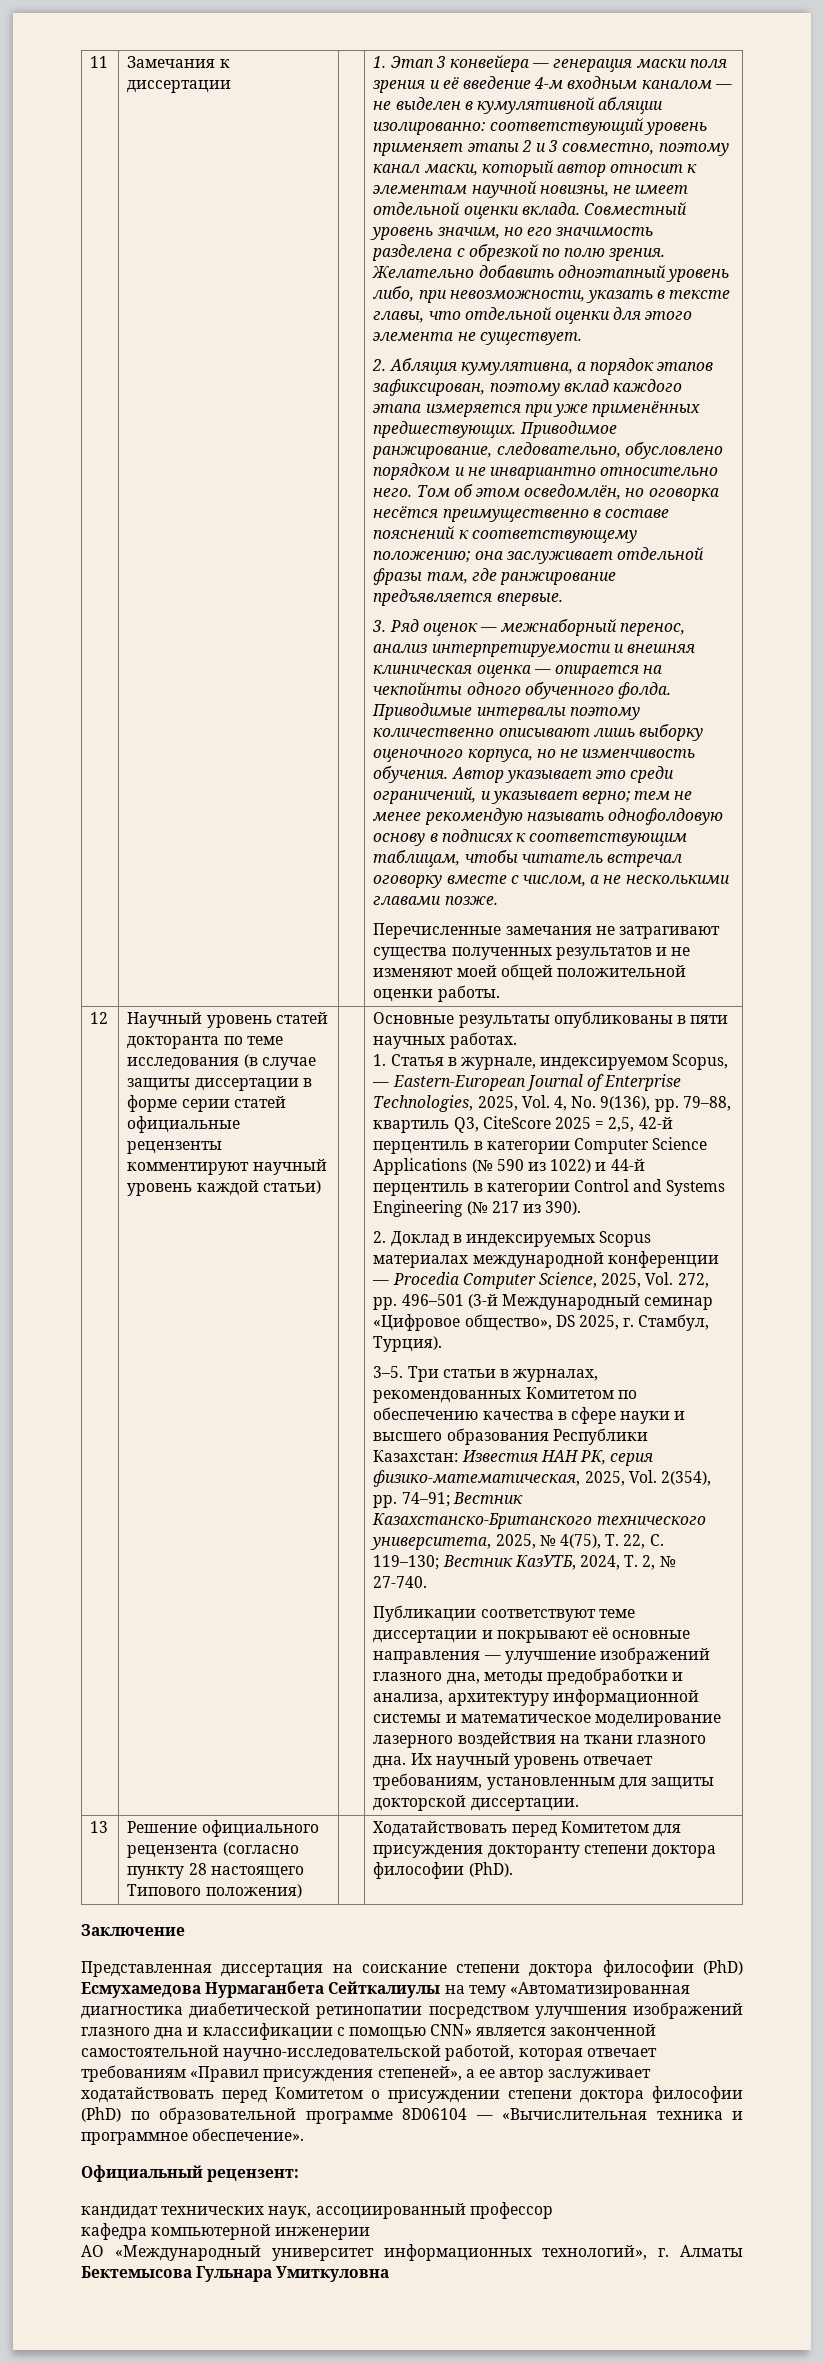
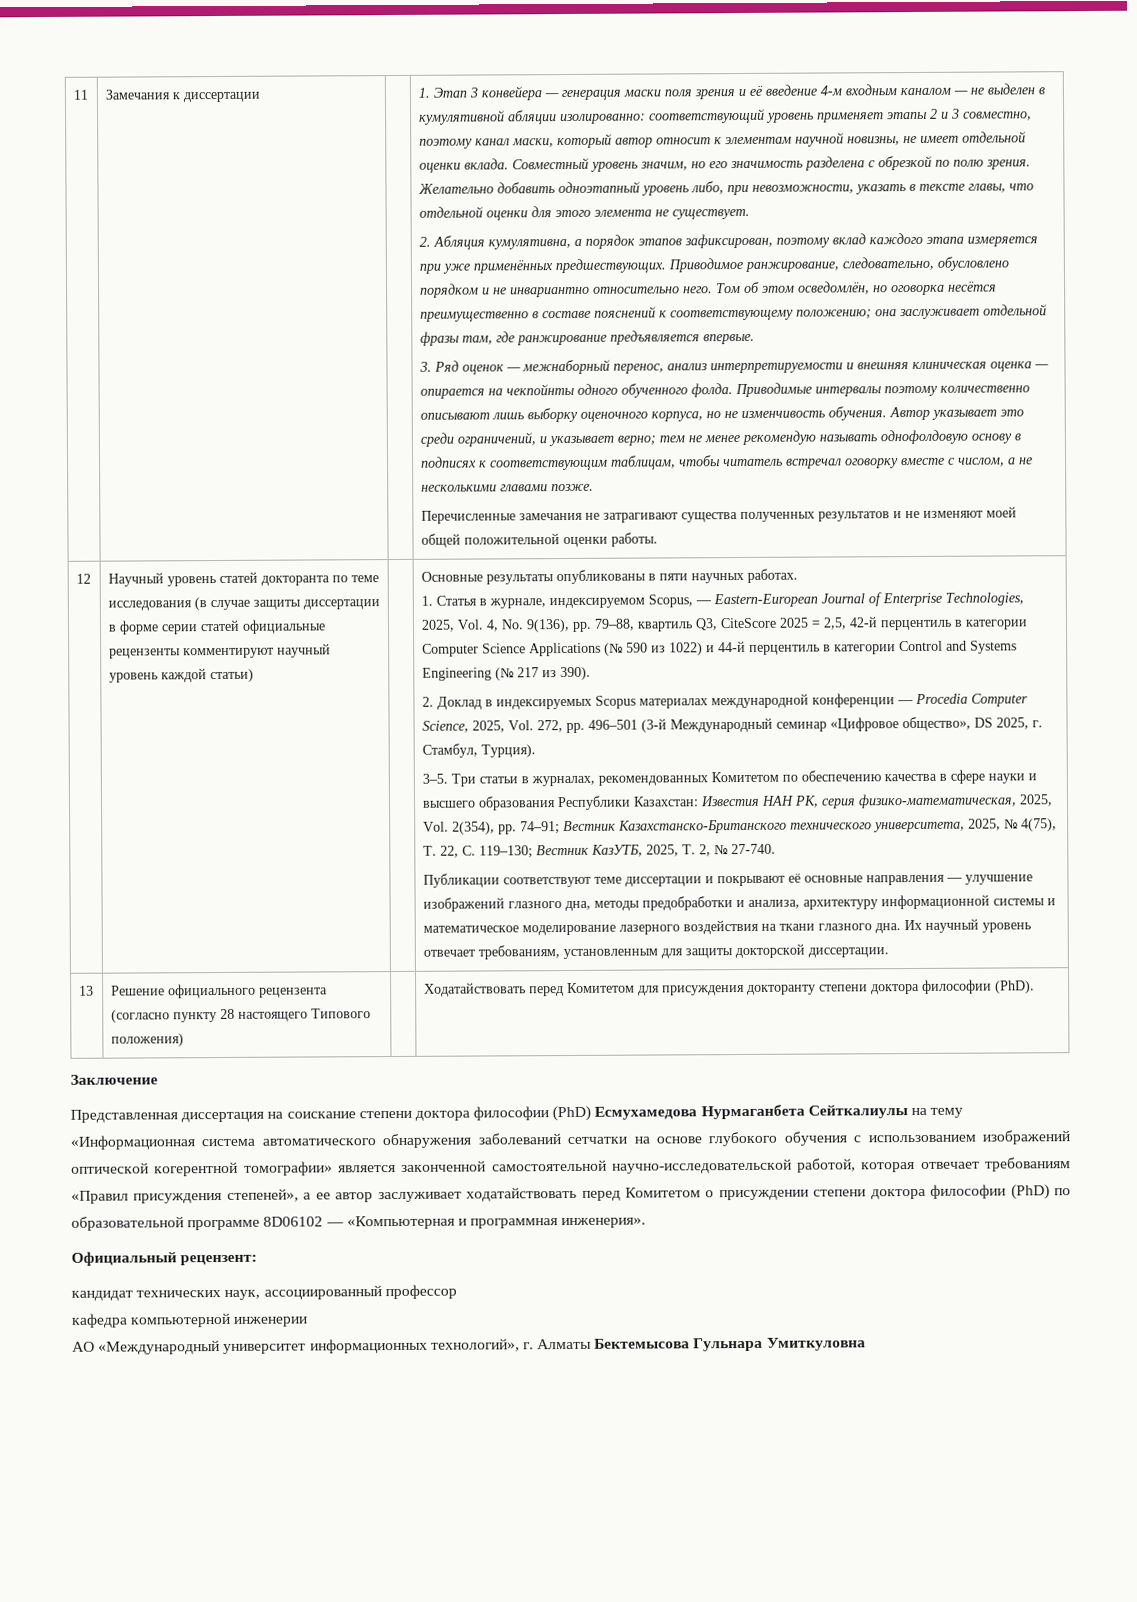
- Три статьи в журналах, рекомендованных Комитетом по обеспечению качества в сфере науки и высшего образования Республики Казахстан: Известия НАН РК, серия физико-математическая, 2025, Vol. 2(354), pp. 74–91; Вестник Казахстанско-Британского технического университета, 2025, № 4(75), Т. 22, С. 119–130; Вестник КазУТБ, 2024, Т. 2, № 27-740.
+ Три статьи в журналах, рекомендованных Комитетом по обеспечению качества в сфере науки и высшего образования Республики Казахстан: Известия НАН РК, серия физико-математическая, 2025, Vol. 2(354), pp. 74–91; Вестник Казахстанско-Британского технического университета, 2025, № 4(75), Т. 22, С. 119–130; Вестник КазУТБ, 2025, Т. 2, № 27-740.
- Представленная диссертация на соискание степени доктора философии (PhD) Есмухамедова Нурмаганбета Сейткалиулы на тему «Автоматизированная диагностика диабетической ретинопатии посредством улучшения изображений глазного дна и классификации с помощью CNN» является законченной самостоятельной научно-исследовательской работой, которая отвечает требованиям «Правил присуждения степеней», а ее автор заслуживает ходатайствовать перед Комитетом о присуждении степени доктора философии (PhD) по образовательной программе 8D06104 — «Вычислительная техника и программное обеспечение».
+ Представленная диссертация на соискание степени доктора философии (PhD) Есмухамедова Нурмаганбета Сейткалиулы на тему «Информационная система автоматического обнаружения заболеваний сетчатки на основе глубокого обучения с использованием изображений оптической когерентной томографии» является законченной самостоятельной научно-исследовательской работой, которая отвечает требованиям «Правил присуждения степеней», а ее автор заслуживает ходатайствовать перед Комитетом о присуждении степени доктора философии (PhD) по образовательной программе 8D06102 — «Компьютерная и программная инженерия».

